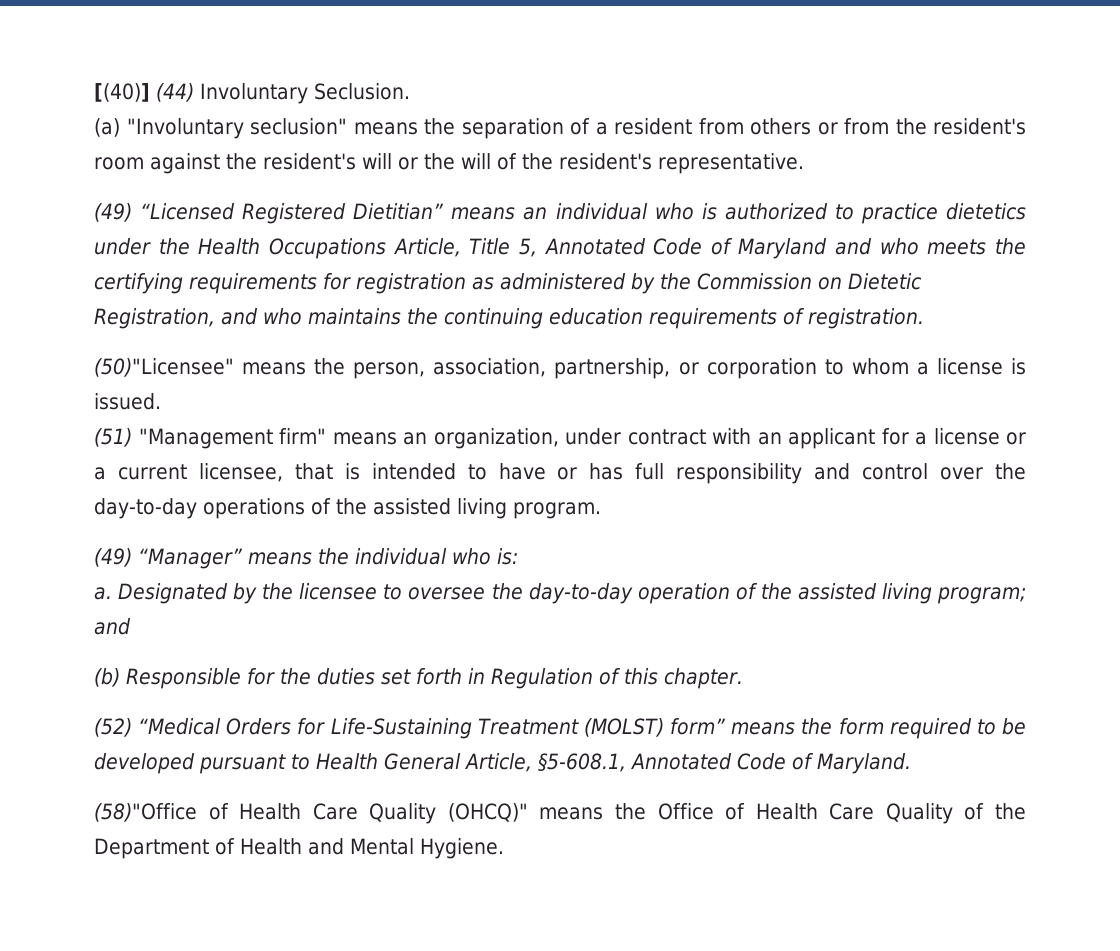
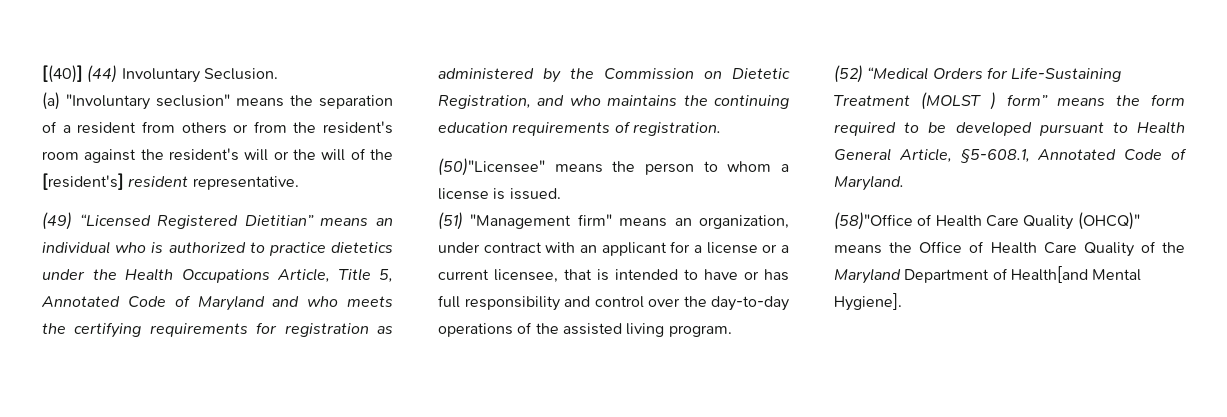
- (a) "Involuntary seclusion" means the separation of a resident from others or from the resident's room against the resident's will or the will of the resident's representative.
+ (a) "Involuntary seclusion" means the separation of a resident from others or from the resident's room against the resident's will or the will of the [resident's] resident representative.
- (50)"Licensee" means the person, association, partnership, or corporation to whom a license is issued.
+ (50)"Licensee" means the person to whom a license is issued.
- (49) “Manager” means the individual who is:
- a. Designated by the licensee to oversee the day-to-day operation of the assisted living program; and
- (b) Responsible for the duties set forth in Regulation of this chapter.
- (52) “Medical Orders for Life-Sustaining Treatment (MOLST) form” means the form required to be developed pursuant to Health General Article, §5-608.1, Annotated Code of Maryland.
+ (52) “Medical Orders for Life-Sustaining Treatment (MOLST ) form” means the form required to be developed pursuant to Health General Article, §5-608.1, Annotated Code of Maryland.
- (58)"Office of Health Care Quality (OHCQ)" means the Office of Health Care Quality of the Department of Health and Mental Hygiene.
+ (58)"Office of Health Care Quality (OHCQ)" means the Office of Health Care Quality of the Maryland Department of Health[and Mental Hygiene].

